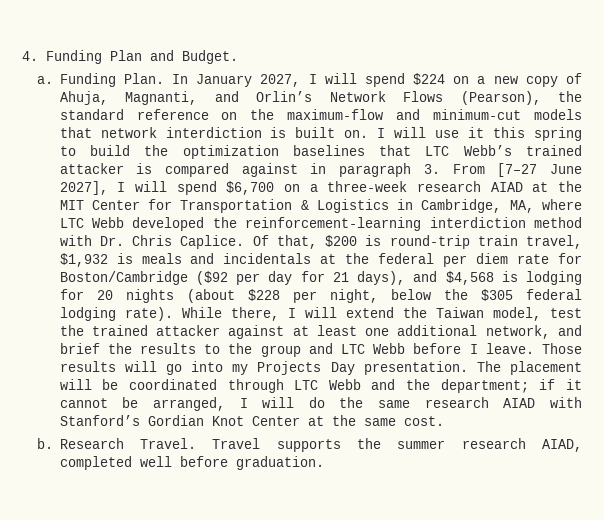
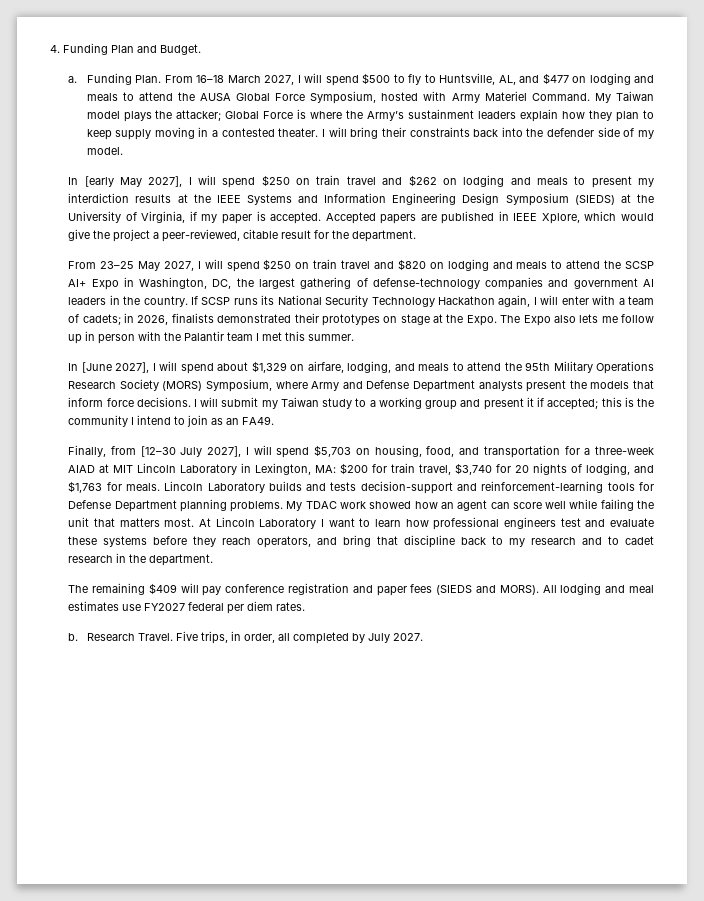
- In January 2027, I will spend $224 on a new copy of Ahuja, Magnanti, and Orlin’s Network Flows (Pearson), the standard reference on the maximum-flow and minimum-cut models that network interdiction is built on. I will use it this spring to build the optimization baselines that LTC Webb’s trained attacker is compared against in paragraph 3. From [7–27 June 2027], I will spend $6,700 on a three-week research AIAD at the MIT Center for Transportation & Logistics in Cambridge, MA, where LTC Webb developed the reinforcement-learning interdiction method with Dr. Chris Caplice. Of that, $200 is round-trip train travel, $1,932 is meals and incidentals at the federal per diem rate for Boston/Cambridge ($92 per day for 21 days), and $4,568 is lodging for 20 nights (about $228 per night, below the $305 federal lodging rate). While there, I will extend the Taiwan model, test the trained attacker against at least one additional network, and brief the results to the group and LTC Webb before I leave. Those results will go into my Projects Day presentation. The placement will be coordinated through LTC Webb and the department; if it cannot be arranged, I will do the same research AIAD with Stanford’s Gordian Knot Center at the same cost.
- b. Research Travel. Travel supports the summer research AIAD, completed well before graduation.
+ From 16–18 March 2027, I will spend $500 to fly to Huntsville, AL, and $477 on lodging and meals to attend the AUSA Global Force Symposium, hosted with Army Materiel Command. My Taiwan model plays the attacker; Global Force is where the Army’s sustainment leaders explain how they plan to keep supply moving in a contested theater. I will bring their constraints back into the defender side of my model.
+ In [early May 2027], I will spend $250 on train travel and $262 on lodging and meals to present my interdiction results at the IEEE Systems and Information Engineering Design Symposium (SIEDS) at the University of Virginia, if my paper is accepted. Accepted papers are published in IEEE Xplore, which would give the project a peer-reviewed, citable result for the department.
+ From 23–25 May 2027, I will spend $250 on train travel and $820 on lodging and meals to attend the SCSP AI+ Expo in Washington, DC, the largest gathering of defense-technology companies and government AI leaders in the country. If SCSP runs its National Security Technology Hackathon again, I will enter with a team of cadets; in 2026, finalists demonstrated their prototypes on stage at the Expo. The Expo also lets me follow up in person with the Palantir team I met this summer.
+ In [June 2027], I will spend about $1,329 on airfare, lodging, and meals to attend the 95th Military Operations Research Society (MORS) Symposium, where Army and Defense Department analysts present the models that inform force decisions. I will submit my Taiwan study to a working group and present it if accepted; this is the community I intend to join as an FA49.
+ Finally, from [12–30 July 2027], I will spend $5,703 on housing, food, and transportation for a three-week AIAD at MIT Lincoln Laboratory in Lexington, MA: $200 for train travel, $3,740 for 20 nights of lodging, and $1,763 for meals. Lincoln Laboratory builds and tests decision-support and reinforcement-learning tools for Defense Department planning problems. My TDAC work showed how an agent can score well while failing the unit that matters most. At Lincoln Laboratory I want to learn how professional engineers test and evaluate these systems before they reach operators, and bring that discipline back to my research and to cadet research in the department.
+ The remaining $409 will pay conference registration and paper fees (SIEDS and MORS). All lodging and meal estimates use FY2027 federal per diem rates.
+ b. Research Travel. Five trips, in order, all completed by July 2027.

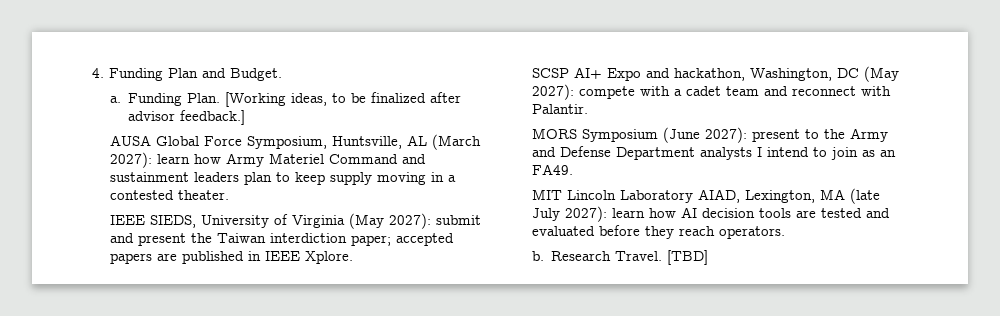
- From 16–18 March 2027, I will spend $500 to fly to Huntsville, AL, and $477 on lodging and meals to attend the AUSA Global Force Symposium, hosted with Army Materiel Command. My Taiwan model plays the attacker; Global Force is where the Army’s sustainment leaders explain how they plan to keep supply moving in a contested theater. I will bring their constraints back into the defender side of my model.
- In [early May 2027], I will spend $250 on train travel and $262 on lodging and meals to present my interdiction results at the IEEE Systems and Information Engineering Design Symposium (SIEDS) at the University of Virginia, if my paper is accepted. Accepted papers are published in IEEE Xplore, which would give the project a peer-reviewed, citable result for the department.
- From 23–25 May 2027, I will spend $250 on train travel and $820 on lodging and meals to attend the SCSP AI+ Expo in Washington, DC, the largest gathering of defense-technology companies and government AI leaders in the country. If SCSP runs its National Security Technology Hackathon again, I will enter with a team of cadets; in 2026, finalists demonstrated their prototypes on stage at the Expo. The Expo also lets me follow up in person with the Palantir team I met this summer.
- In [June 2027], I will spend about $1,329 on airfare, lodging, and meals to attend the 95th Military Operations Research Society (MORS) Symposium, where Army and Defense Department analysts present the models that inform force decisions. I will submit my Taiwan study to a working group and present it if accepted; this is the community I intend to join as an FA49.
+ [Working ideas, to be finalized after advisor feedback.]
+ AUSA Global Force Symposium, Huntsville, AL (March 2027): learn how Army Materiel Command and sustainment leaders plan to keep supply moving in a contested theater.
+ IEEE SIEDS, University of Virginia (May 2027): submit and present the Taiwan interdiction paper; accepted papers are published in IEEE Xplore.
+ SCSP AI+ Expo and hackathon, Washington, DC (May 2027): compete with a cadet team and reconnect with Palantir.
+ MORS Symposium (June 2027): present to the Army and Defense Department analysts I intend to join as an FA49.
- Finally, from [12–30 July 2027], I will spend $5,703 on housing, food, and transportation for a three-week AIAD at MIT Lincoln Laboratory in Lexington, MA: $200 for train travel, $3,740 for 20 nights of lodging, and $1,763 for meals. Lincoln Laboratory builds and tests decision-support and reinforcement-learning tools for Defense Department planning problems. My TDAC work showed how an agent can score well while failing the unit that matters most. At Lincoln Laboratory I want to learn how professional engineers test and evaluate these systems before they reach operators, and bring that discipline back to my research and to cadet research in the department.
- The remaining $409 will pay conference registration and paper fees (SIEDS and MORS). All lodging and meal estimates use FY2027 federal per diem rates.
- b. Research Travel. Five trips, in order, all completed by July 2027.
+ MIT Lincoln Laboratory AIAD, Lexington, MA (late July 2027): learn how AI decision tools are tested and evaluated before they reach operators.
+ b. Research Travel. [TBD]

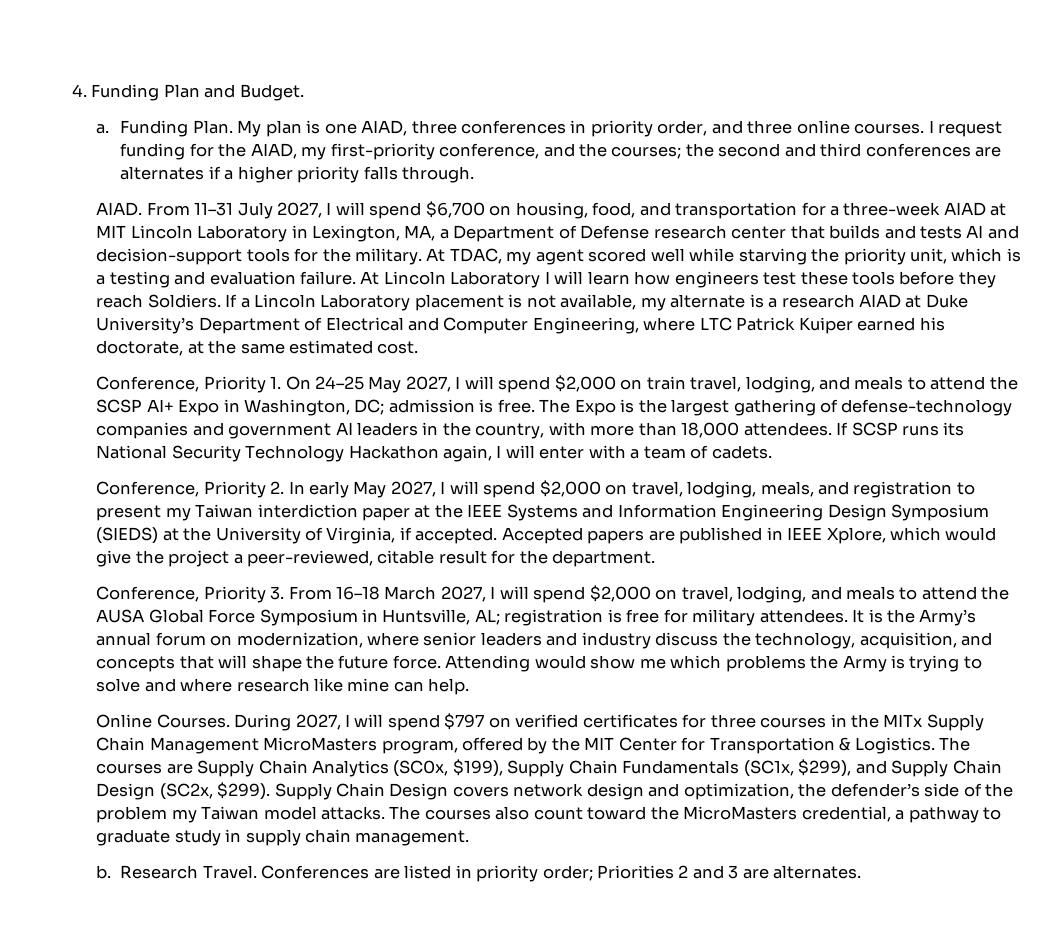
- [Working ideas, to be finalized after advisor feedback.]
- AUSA Global Force Symposium, Huntsville, AL (March 2027): learn how Army Materiel Command and sustainment leaders plan to keep supply moving in a contested theater.
- IEEE SIEDS, University of Virginia (May 2027): submit and present the Taiwan interdiction paper; accepted papers are published in IEEE Xplore.
- SCSP AI+ Expo and hackathon, Washington, DC (May 2027): compete with a cadet team and reconnect with Palantir.
- MORS Symposium (June 2027): present to the Army and Defense Department analysts I intend to join as an FA49.
- MIT Lincoln Laboratory AIAD, Lexington, MA (late July 2027): learn how AI decision tools are tested and evaluated before they reach operators.
- b. Research Travel. [TBD]
+ My plan is one AIAD, three conferences in priority order, and three online courses. I request funding for the AIAD, my first-priority conference, and the courses; the second and third conferences are alternates if a higher priority falls through.
+ AIAD. From 11–31 July 2027, I will spend $6,700 on housing, food, and transportation for a three-week AIAD at MIT Lincoln Laboratory in Lexington, MA, a Department of Defense research center that builds and tests AI and decision-support tools for the military. At TDAC, my agent scored well while starving the priority unit, which is a testing and evaluation failure. At Lincoln Laboratory I will learn how engineers test these tools before they reach Soldiers. If a Lincoln Laboratory placement is not available, my alternate is a research AIAD at Duke University’s Department of Electrical and Computer Engineering, where LTC Patrick Kuiper earned his doctorate, at the same estimated cost.
+ Conference, Priority 1. On 24–25 May 2027, I will spend $2,000 on train travel, lodging, and meals to attend the SCSP AI+ Expo in Washington, DC; admission is free. The Expo is the largest gathering of defense-technology companies and government AI leaders in the country, with more than 18,000 attendees. If SCSP runs its National Security Technology Hackathon again, I will enter with a team of cadets.
+ Conference, Priority 2. In early May 2027, I will spend $2,000 on travel, lodging, meals, and registration to present my Taiwan interdiction paper at the IEEE Systems and Information Engineering Design Symposium (SIEDS) at the University of Virginia, if accepted. Accepted papers are published in IEEE Xplore, which would give the project a peer-reviewed, citable result for the department.
+ Conference, Priority 3. From 16–18 March 2027, I will spend $2,000 on travel, lodging, and meals to attend the AUSA Global Force Symposium in Huntsville, AL; registration is free for military attendees. It is the Army’s annual forum on modernization, where senior leaders and industry discuss the technology, acquisition, and concepts that will shape the future force. Attending would show me which problems the Army is trying to solve and where research like mine can help.
+ Online Courses. During 2027, I will spend $797 on verified certificates for three courses in the MITx Supply Chain Management MicroMasters program, offered by the MIT Center for Transportation & Logistics. The courses are Supply Chain Analytics (SC0x, $199), Supply Chain Fundamentals (SC1x, $299), and Supply Chain Design (SC2x, $299). Supply Chain Design covers network design and optimization, the defender’s side of the problem my Taiwan model attacks. The courses also count toward the MicroMasters credential, a pathway to graduate study in supply chain management.
+ b. Research Travel. Conferences are listed in priority order; Priorities 2 and 3 are alternates.

